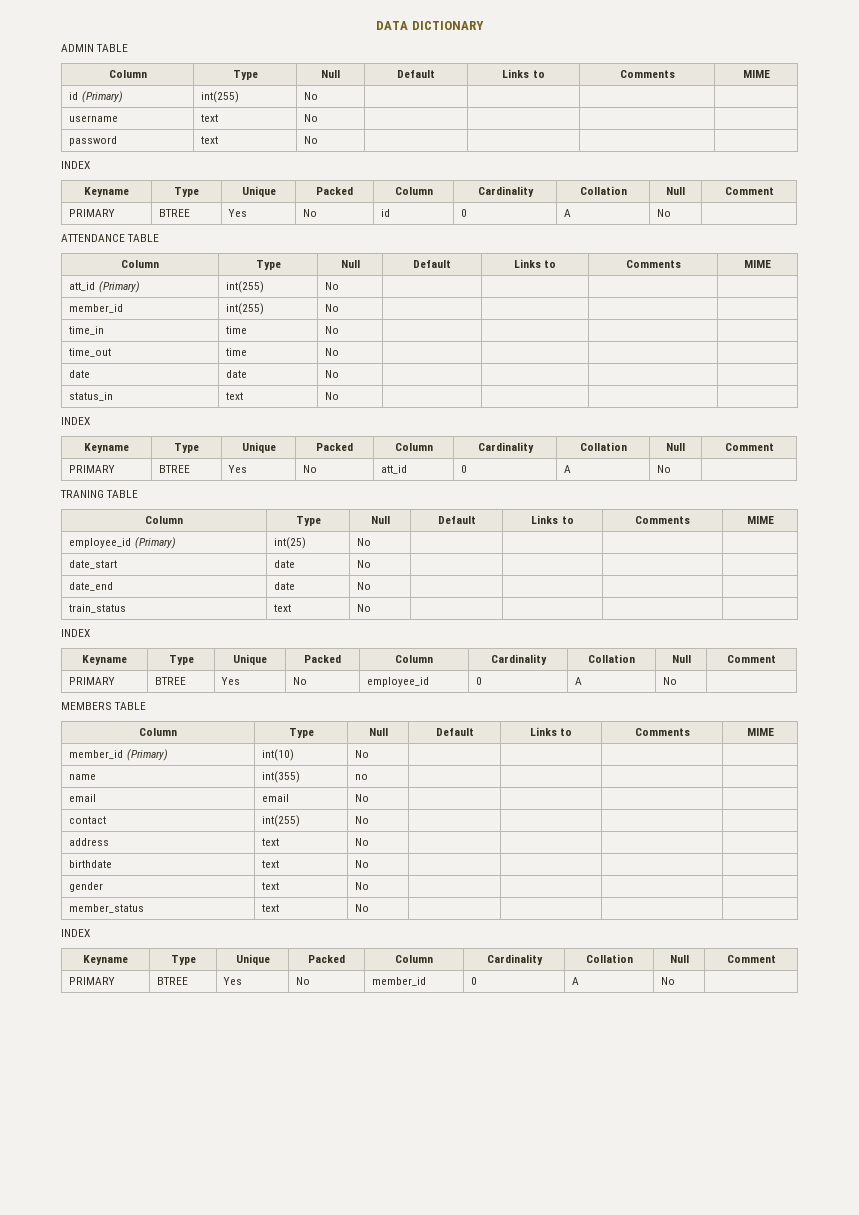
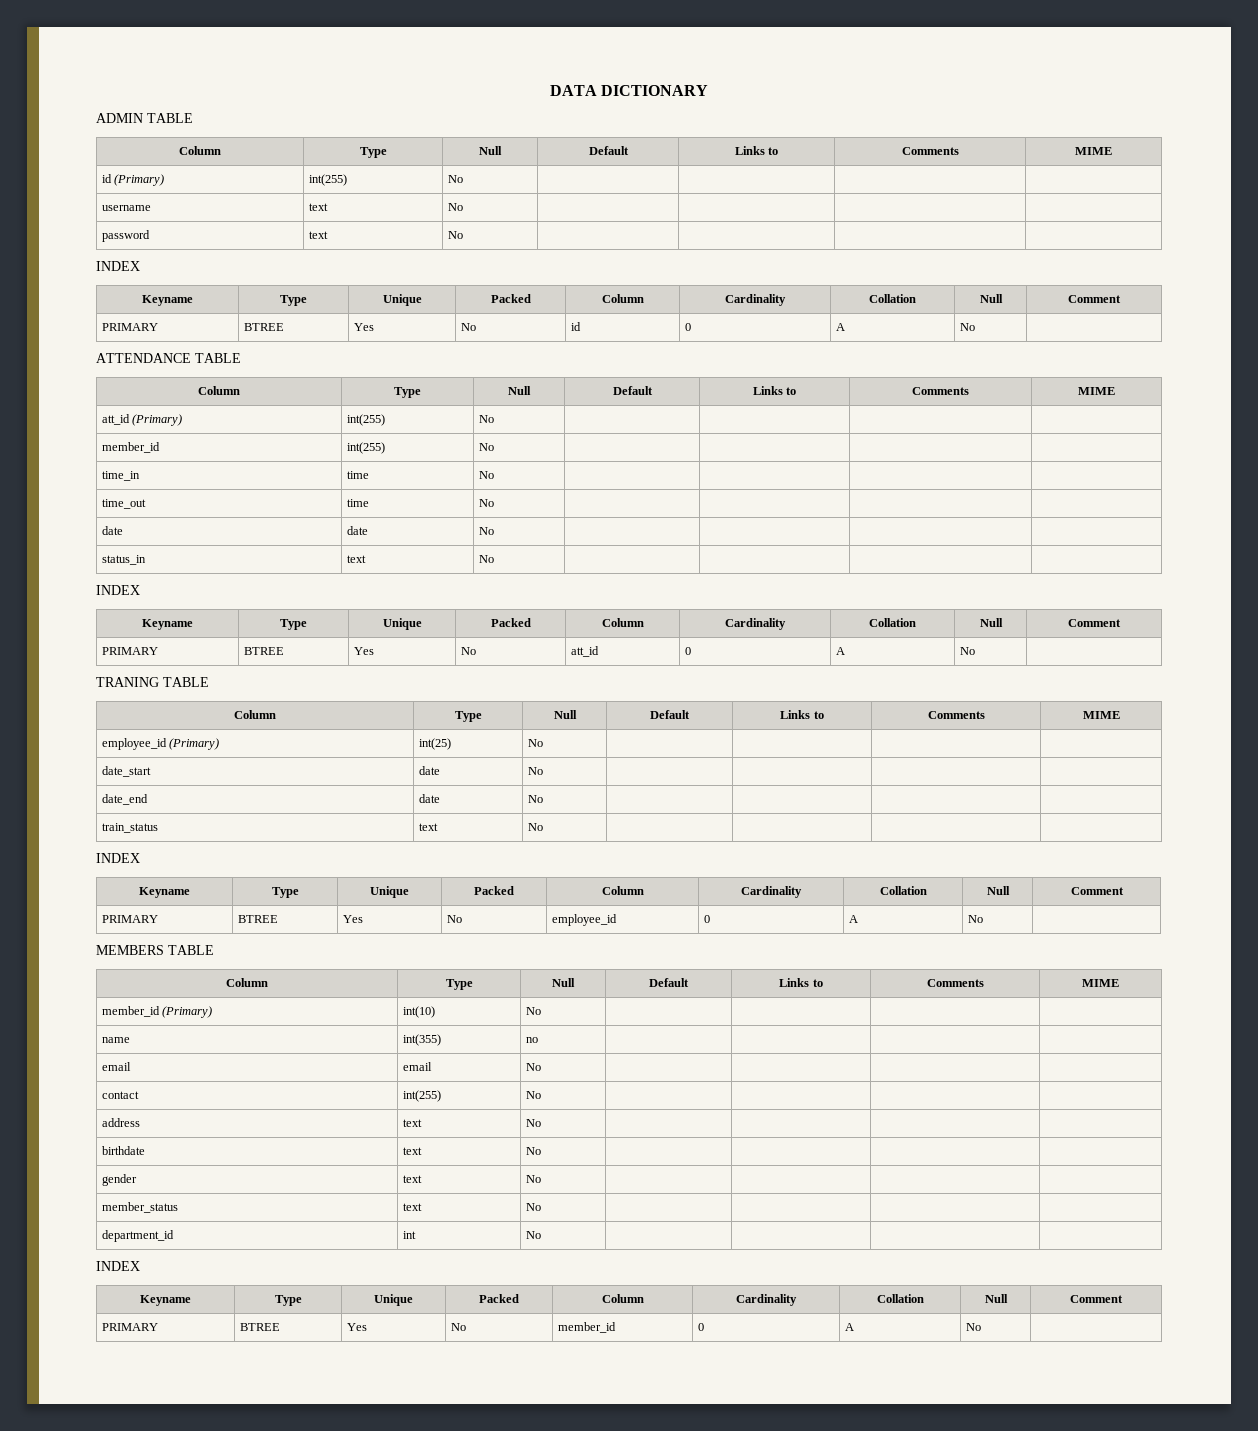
+ department_id | int | No | | | |

